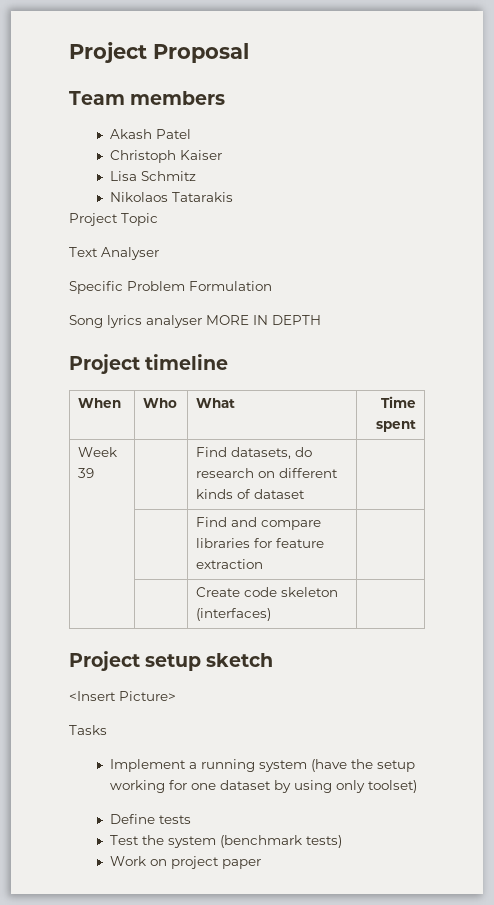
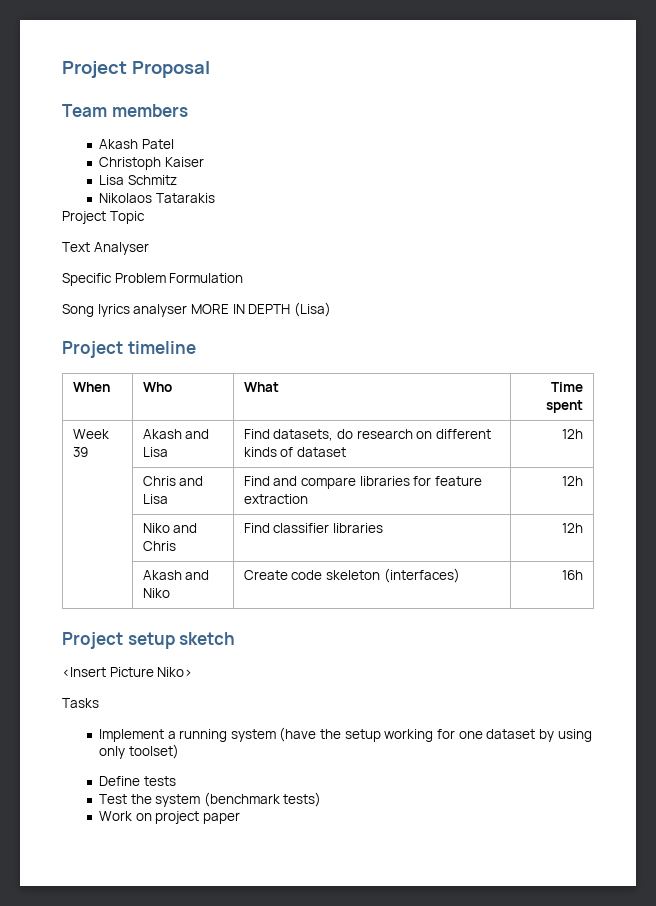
- Song lyrics analyser MORE IN DEPTH
+ Song lyrics analyser MORE IN DEPTH (Lisa)
- Week 39 | | Find datasets, do research on different kinds of dataset |
- | | Find and compare libraries for feature extraction |
- | | Create code skeleton (interfaces) |
+ Week 39 | Akash and Lisa | Find datasets, do research on different kinds of dataset | 12h
+ | Chris and Lisa | Find and compare libraries for feature extraction | 12h
+ | Niko and Chris | Find classifier libraries | 12h
+ | Akash and Niko | Create code skeleton (interfaces) | 16h
- <Insert Picture>
+ <Insert Picture Niko>

